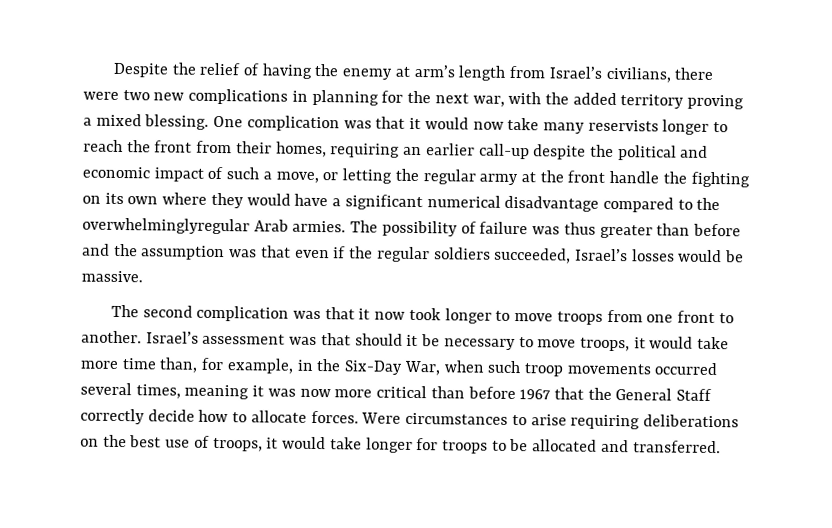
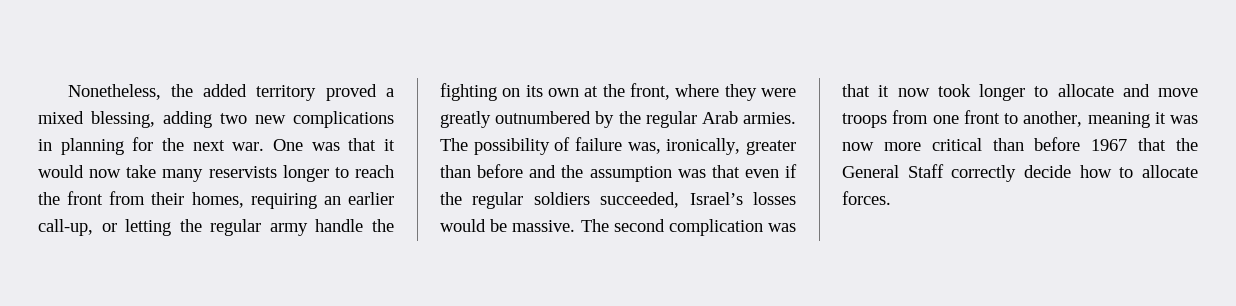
- Despite the relief of having the enemy at arm’s length from Israel’s civilians, there were two new complications in planning for the next war, with the added territory proving a mixed blessing. One complication was that it would now take many reservists longer to reach the front from their homes, requiring an earlier call-up despite the political and economic impact of such a move, or letting the regular army at the front handle the fighting on its own where they would have a significant numerical disadvantage compared to the overwhelminglyregular Arab armies.
+ Nonetheless, the added territory proved a mixed blessing, adding two new complications in planning for the next war. One was that it would now take many reservists longer to reach the front from their homes, requiring an earlier call-up, or letting the regular army handle the fighting on its own at the front, where they were greatly outnumbered by the regular Arab armies.
- The possibility of failure was thus greater than before and the assumption was that even if the regular soldiers succeeded, Israel’s losses would be massive.
- The second complication was that it now took longer to move troops from one front to another. Israel’s assessment was that should it be necessary to move troops, it would take more time than, for example, in the Six-Day War, when such troop movements occurred several times, meaning it was now more critical than before 1967 that the General Staff correctly decide how to allocate forces. Were circumstances to arise requiring deliberations on the best use of troops, it would take longer for troops to be allocated and transferred.
+ The possibility of failure was, ironically, greater than before and the assumption was that even if the regular soldiers succeeded, Israel’s losses would be massive. The second complication was that it now took longer to allocate and move troops from one front to another, meaning it was now more critical than before 1967 that the General Staff correctly decide how to allocate forces.

